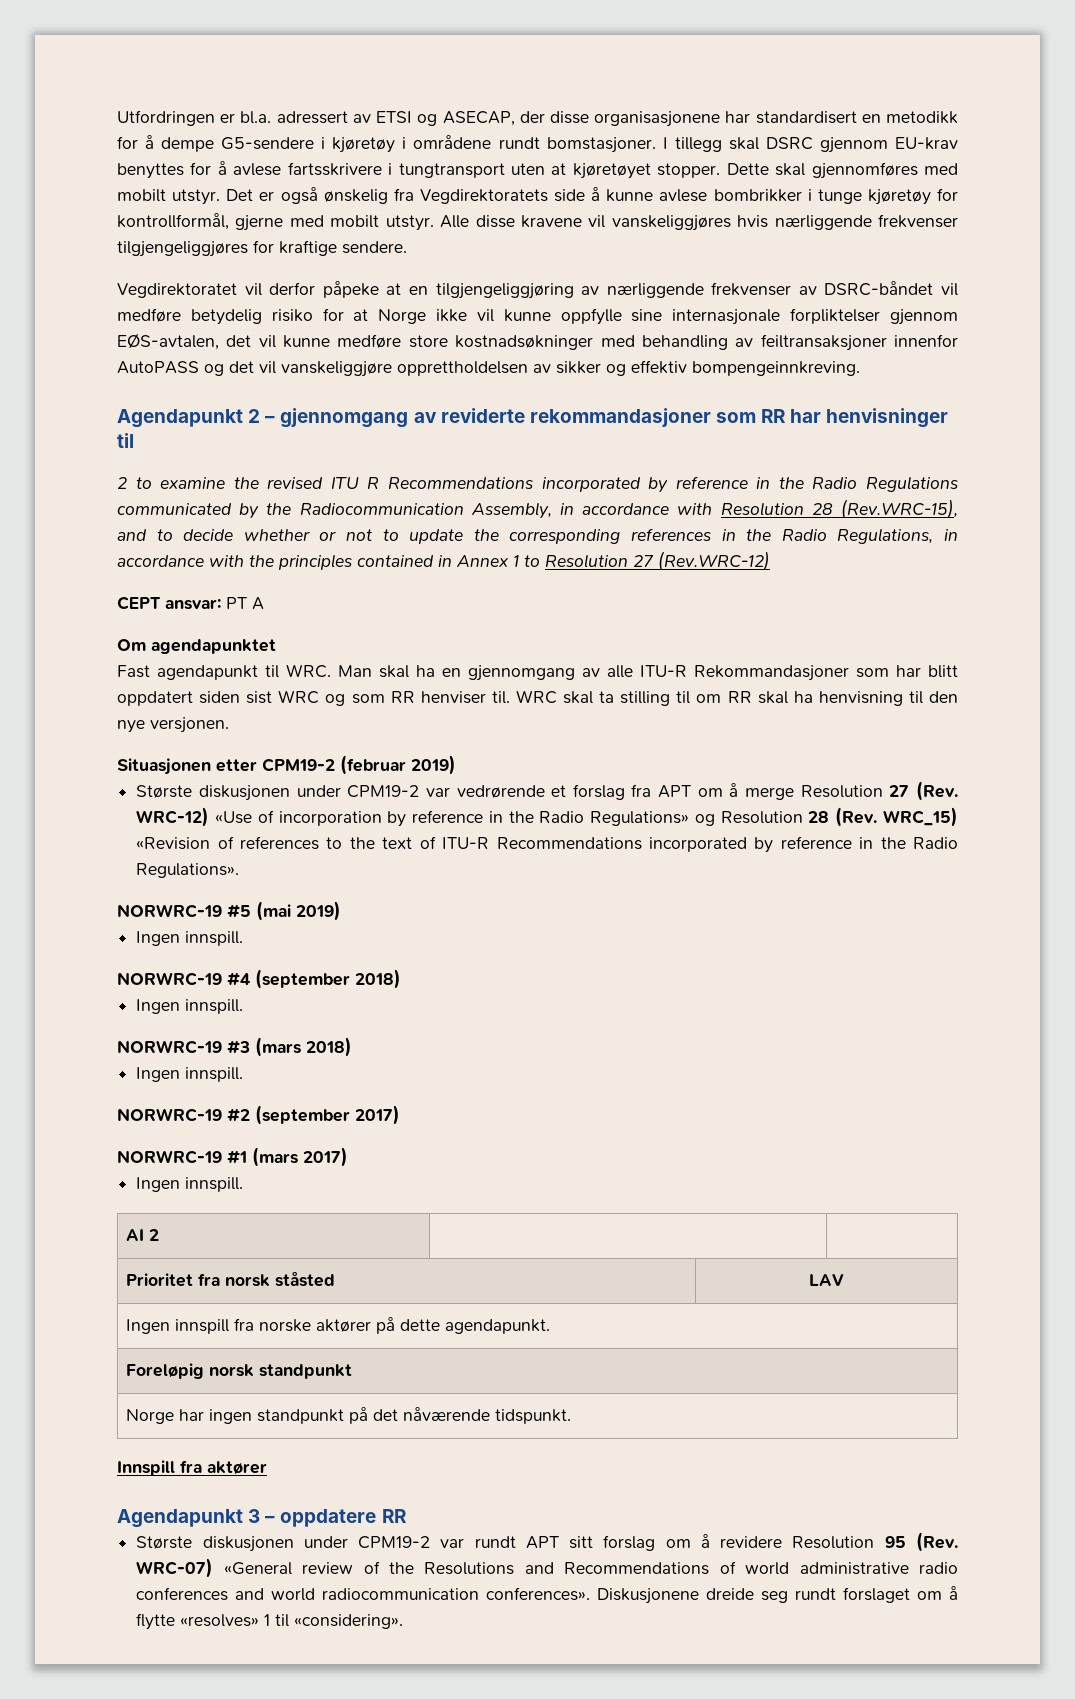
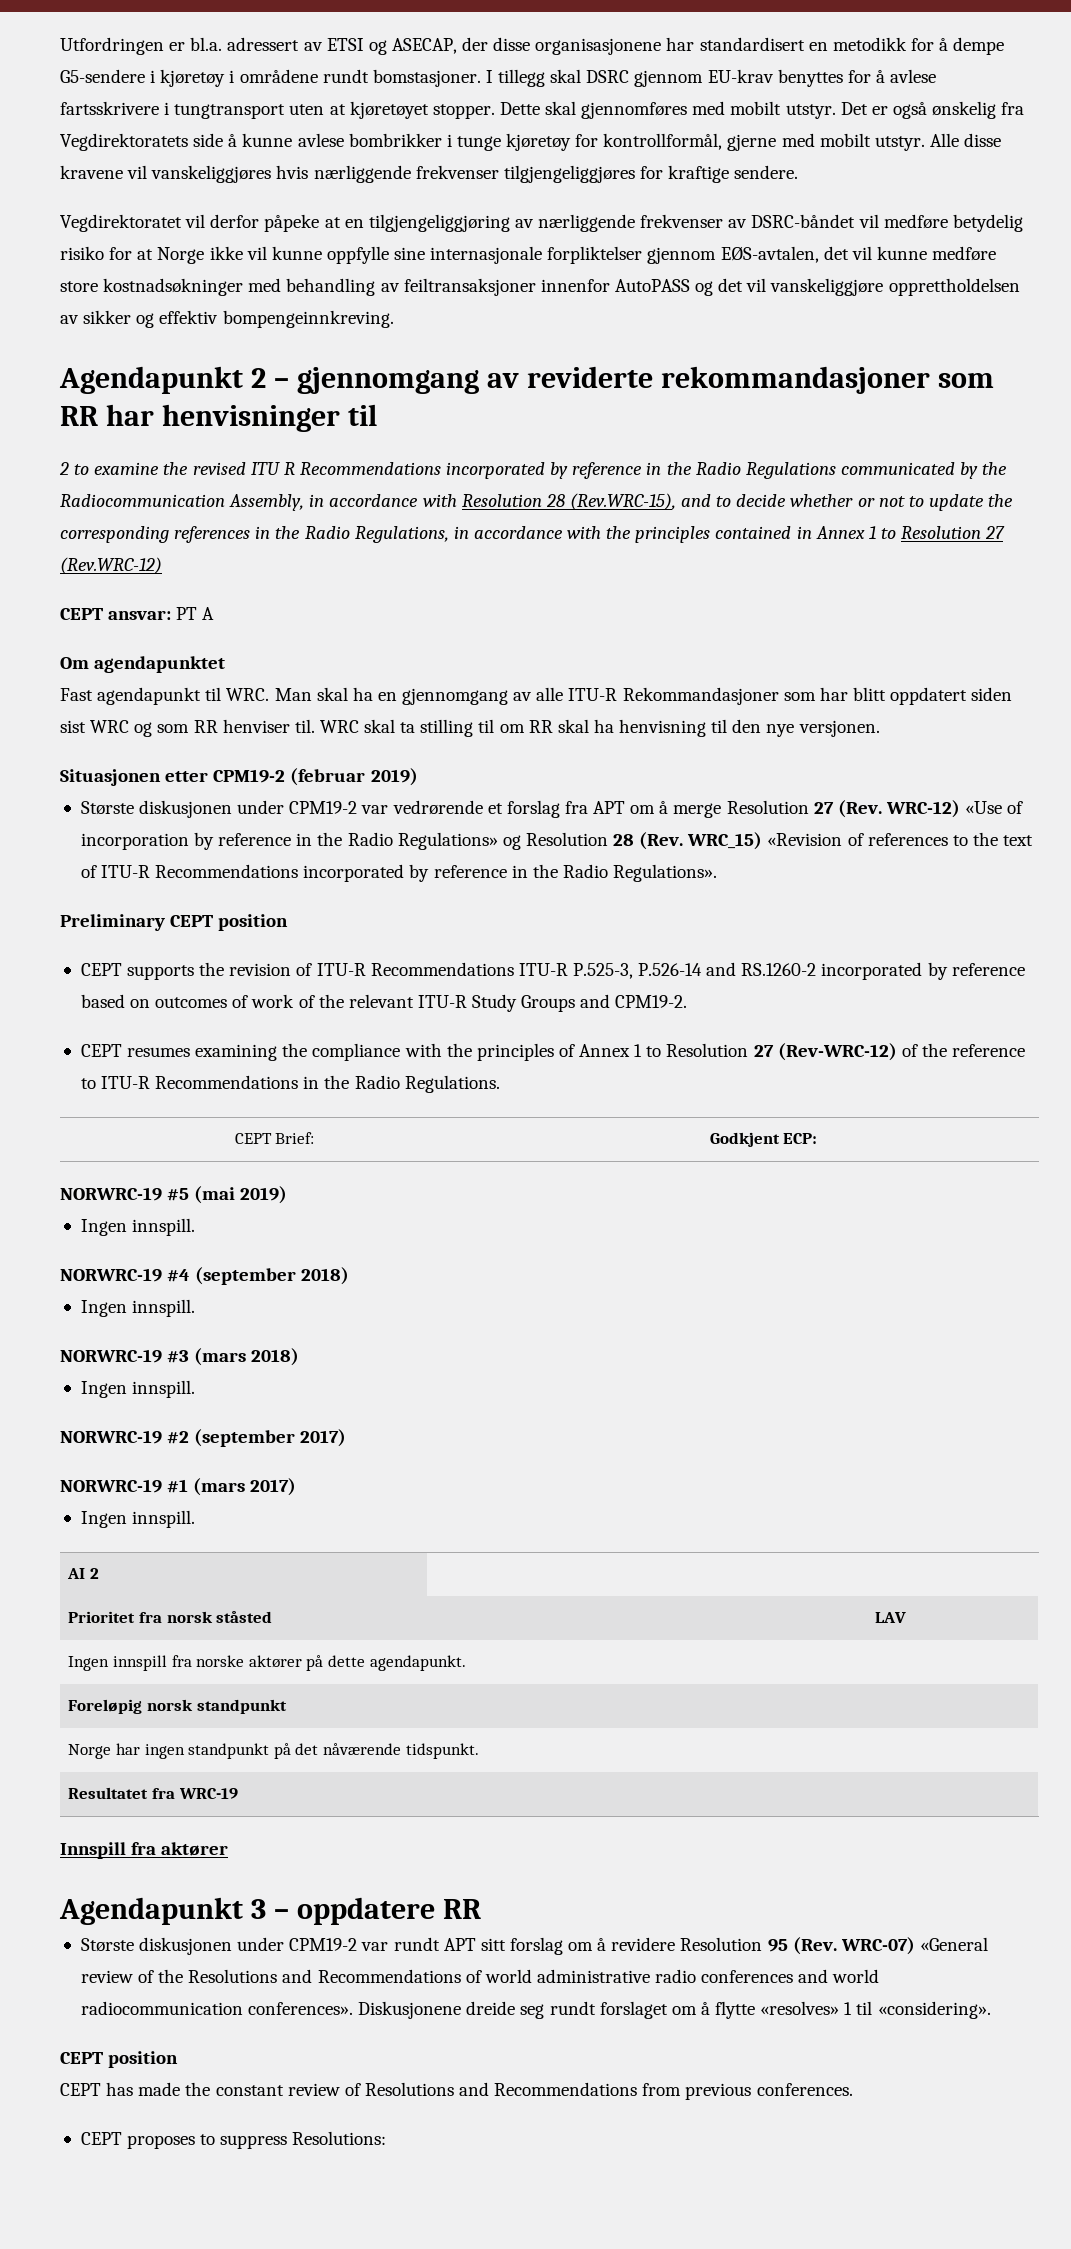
+ Preliminary CEPT position
+ CEPT supports the revision of ITU-R Recommendations ITU-R P.525-3, P.526-14 and RS.1260-2 incorporated by reference based on outcomes of work of the relevant ITU-R Study Groups and CPM19-2.
+ CEPT resumes examining the compliance with the principles of Annex 1 to Resolution 27 (Rev-WRC-12) of the reference to ITU-R Recommendations in the Radio Regulations.
+ CEPT Brief: | Godkjent ECP:
+ Resultatet fra WRC-19
  Diskusjonene dreide seg rundt forslaget om å flytte «resolves» 1 til «considering».
+ CEPT position
+ CEPT has made the constant review of Resolutions and Recommendations from previous conferences.
+ CEPT proposes to suppress Resolutions:

